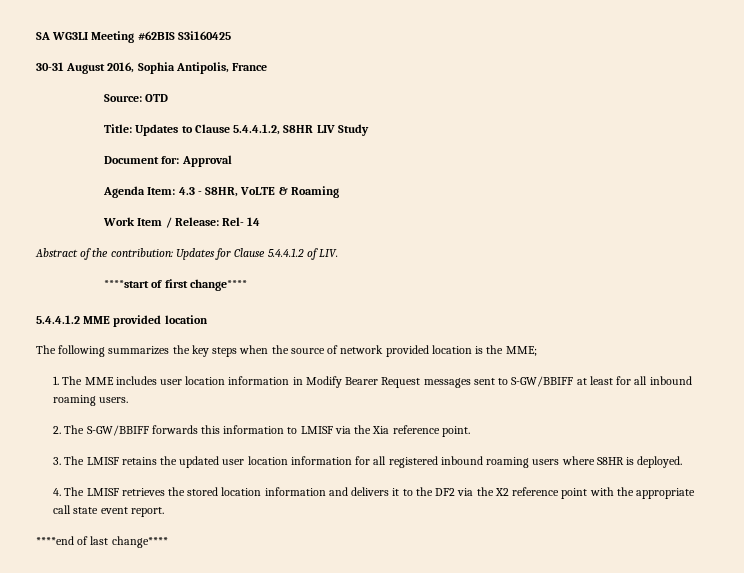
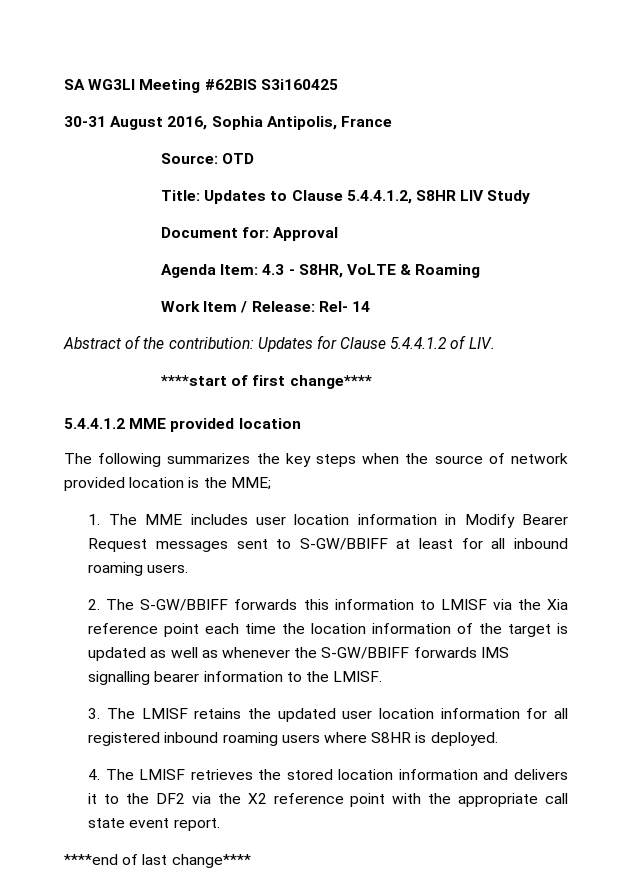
- 2. The S-GW/BBIFF forwards this information to LMISF via the Xia reference point.
+ 2. The S-GW/BBIFF forwards this information to LMISF via the Xia reference point each time the location information of the target is updated as well as whenever the S-GW/BBIFF forwards IMS signalling bearer information to the LMISF.

